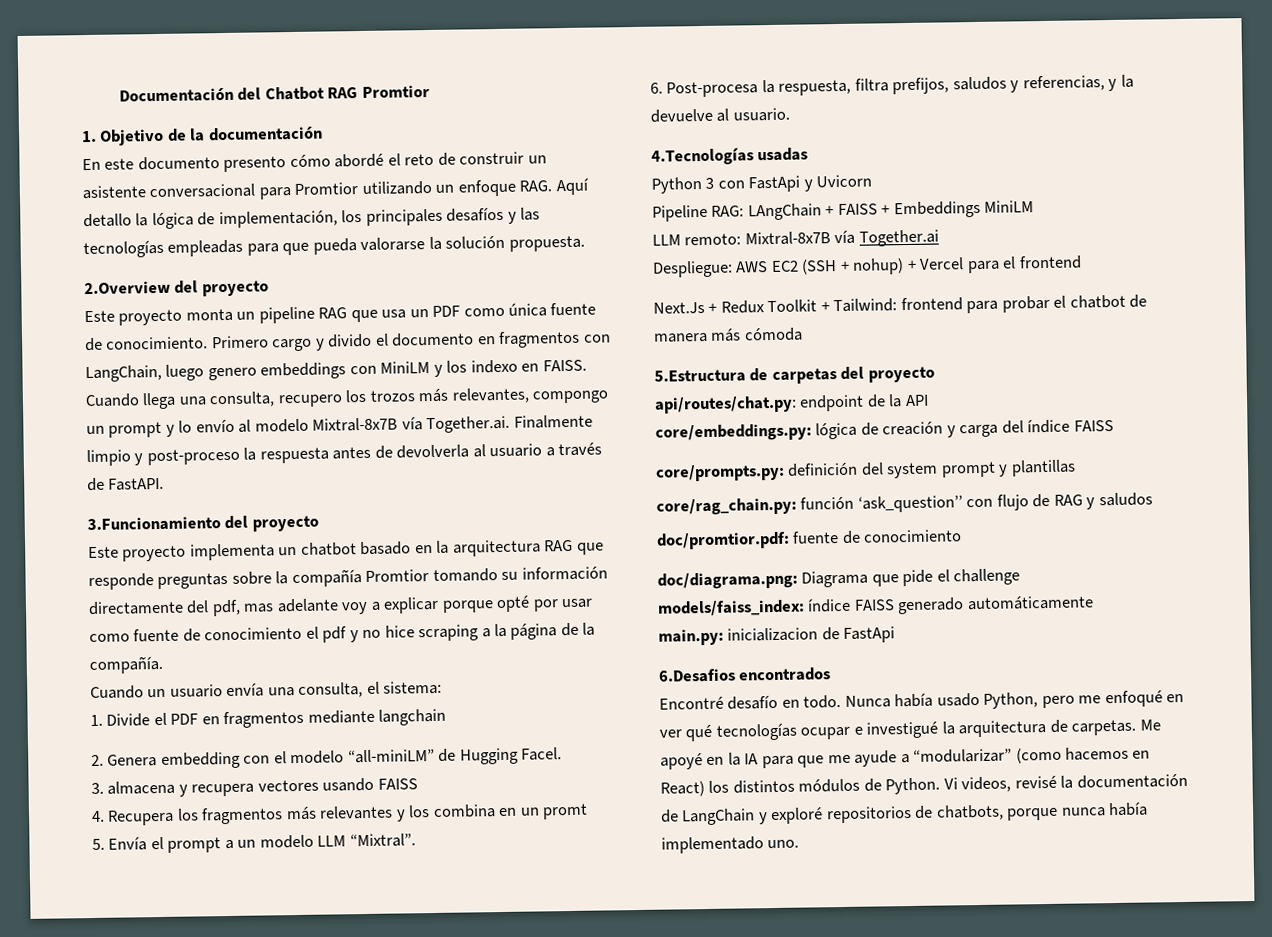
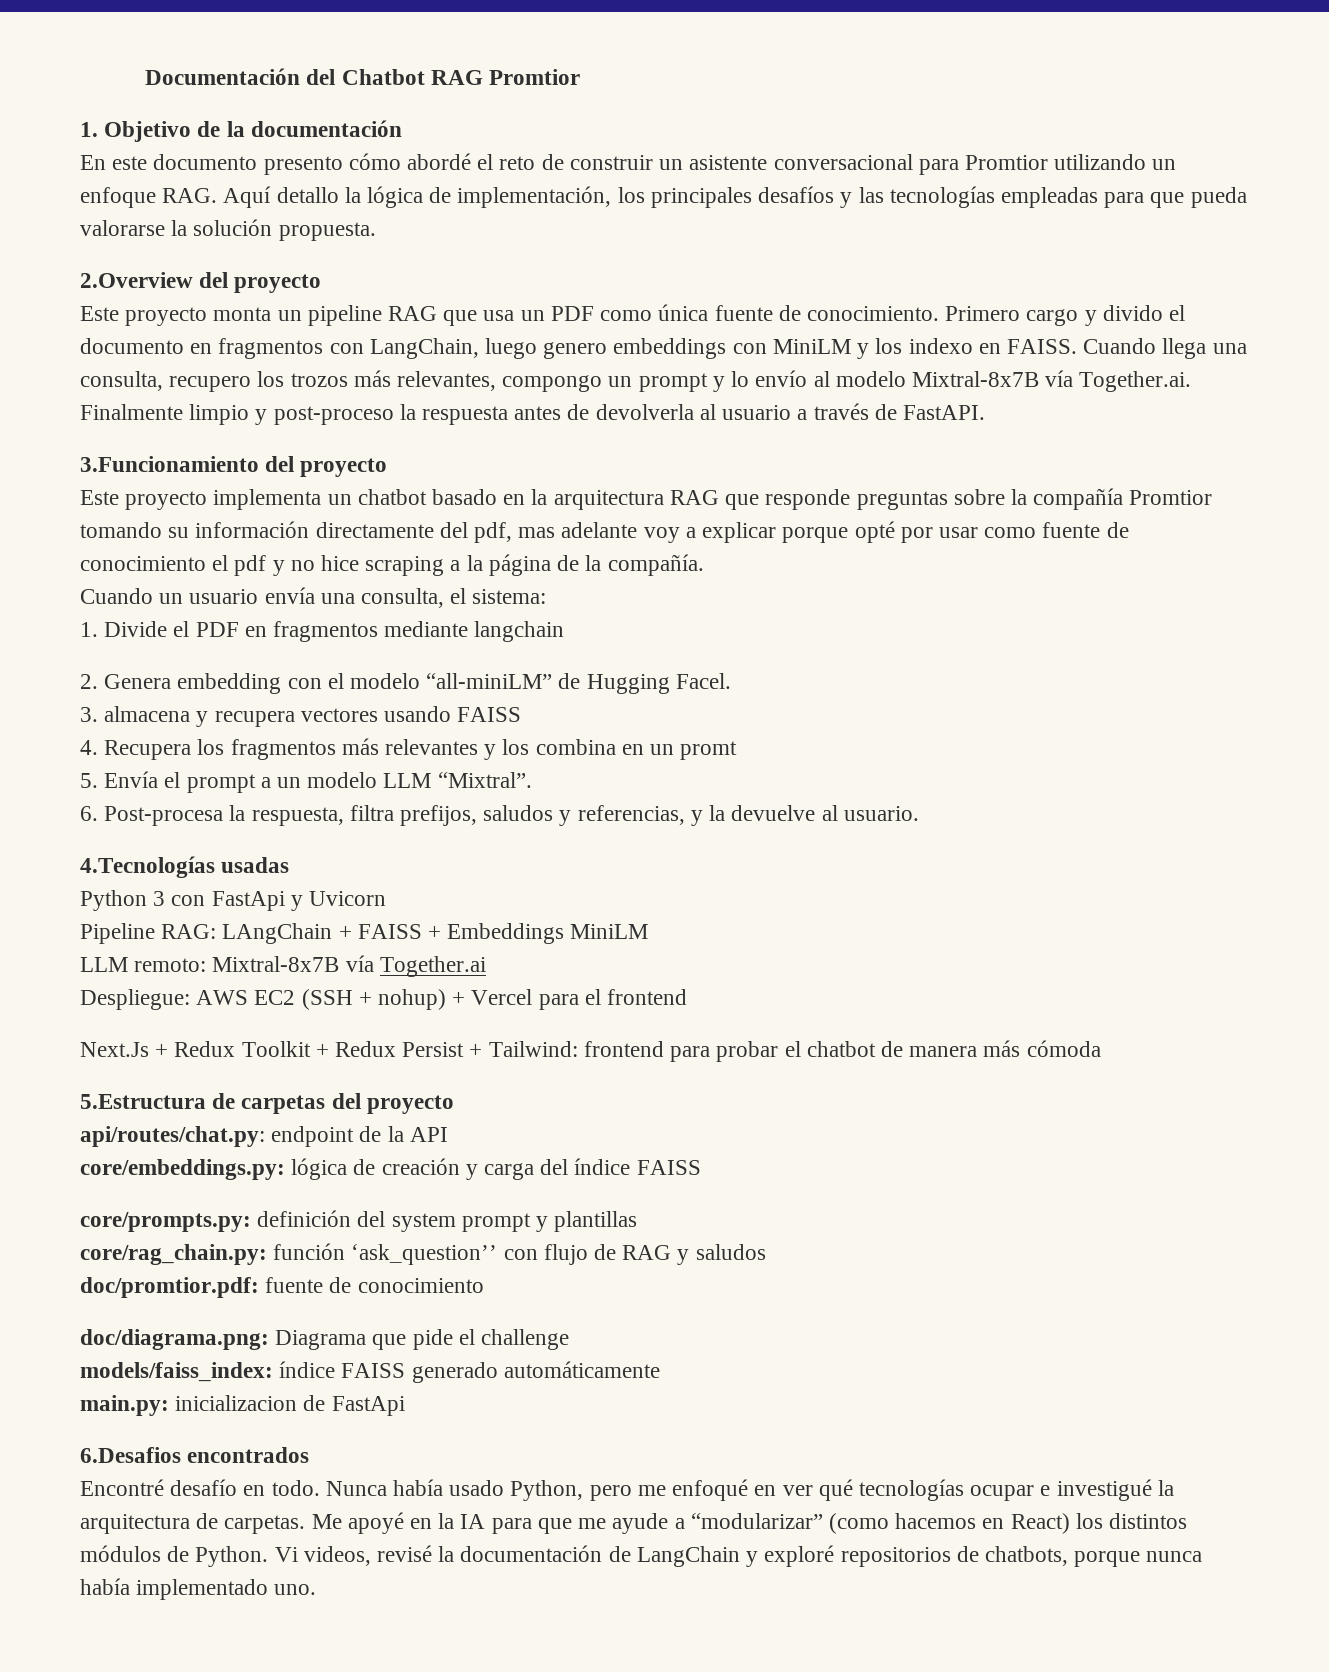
- Next.Js + Redux Toolkit + Tailwind: frontend para probar el chatbot de manera más cómoda
+ Next.Js + Redux Toolkit + Redux Persist + Tailwind: frontend para probar el chatbot de manera más cómoda

